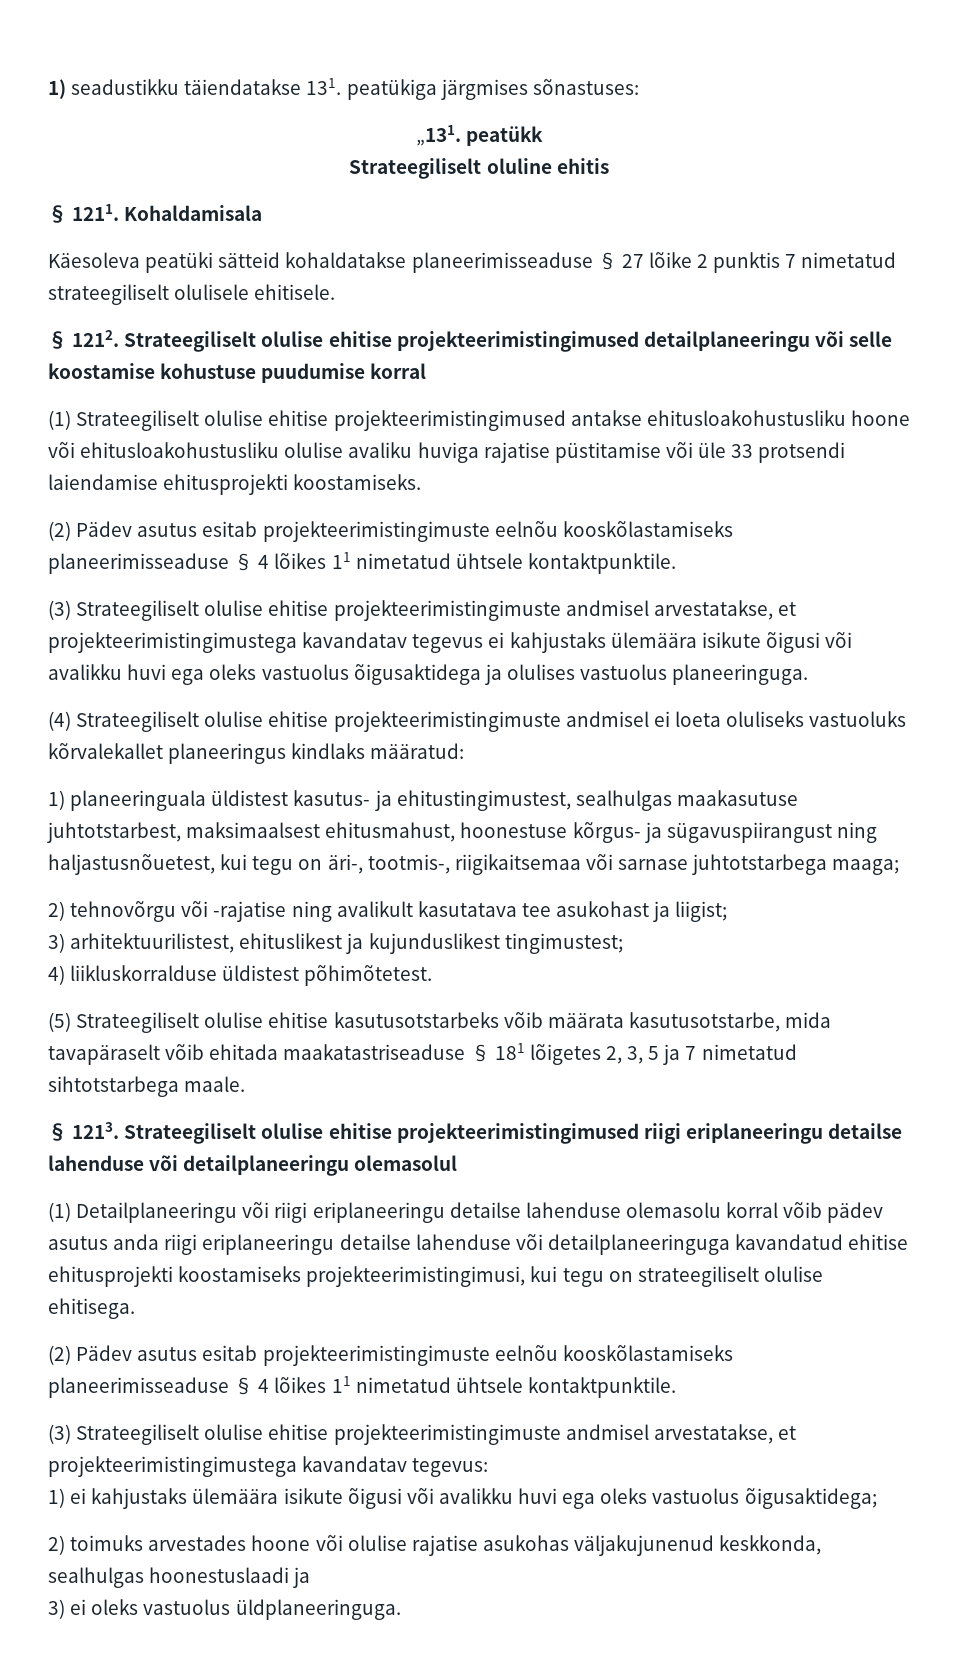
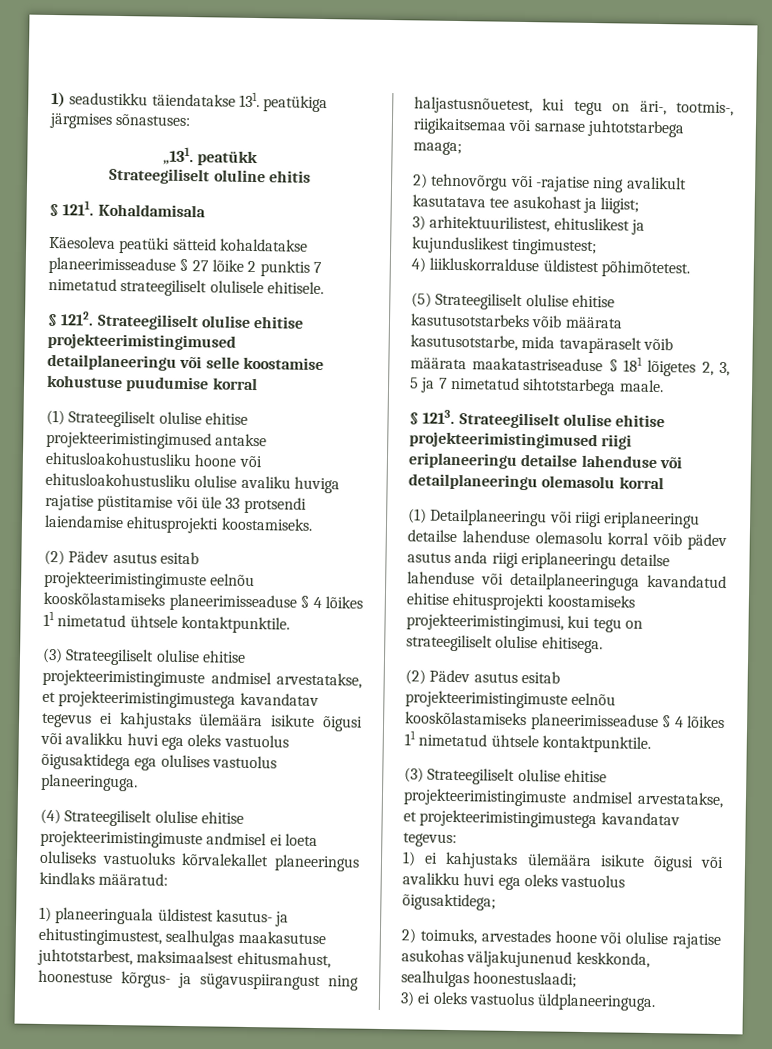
- (3) Strateegiliselt olulise ehitise projekteerimistingimuste andmisel arvestatakse, et projekteerimistingimustega kavandatav tegevus ei kahjustaks ülemäära isikute õigusi või avalikku huvi ega oleks vastuolus õigusaktidega ja olulises vastuolus planeeringuga.
+ (3) Strateegiliselt olulise ehitise projekteerimistingimuste andmisel arvestatakse, et projekteerimistingimustega kavandatav tegevus ei kahjustaks ülemäära isikute õigusi või avalikku huvi ega oleks vastuolus õigusaktidega ega olulises vastuolus planeeringuga.
- (5) Strateegiliselt olulise ehitise kasutusotstarbeks võib määrata kasutusotstarbe, mida tavapäraselt võib ehitada maakatastriseaduse § 181 lõigetes 2, 3, 5 ja 7 nimetatud sihtotstarbega maale.
+ (5) Strateegiliselt olulise ehitise kasutusotstarbeks võib määrata kasutusotstarbe, mida tavapäraselt võib määrata maakatastriseaduse § 181 lõigetes 2, 3, 5 ja 7 nimetatud sihtotstarbega maale.
- Strateegiliselt olulise ehitise projekteerimistingimused riigi eriplaneeringu detailse lahenduse või detailplaneeringu olemasolul
+ Strateegiliselt olulise ehitise projekteerimistingimused riigi eriplaneeringu detailse lahenduse või detailplaneeringu olemasolu korral
- 2) toimuks arvestades hoone või olulise rajatise asukohas väljakujunenud keskkonda, sealhulgas hoonestuslaadi ja
+ 2) toimuks, arvestades hoone või olulise rajatise asukohas väljakujunenud keskkonda, sealhulgas hoonestuslaadi;

